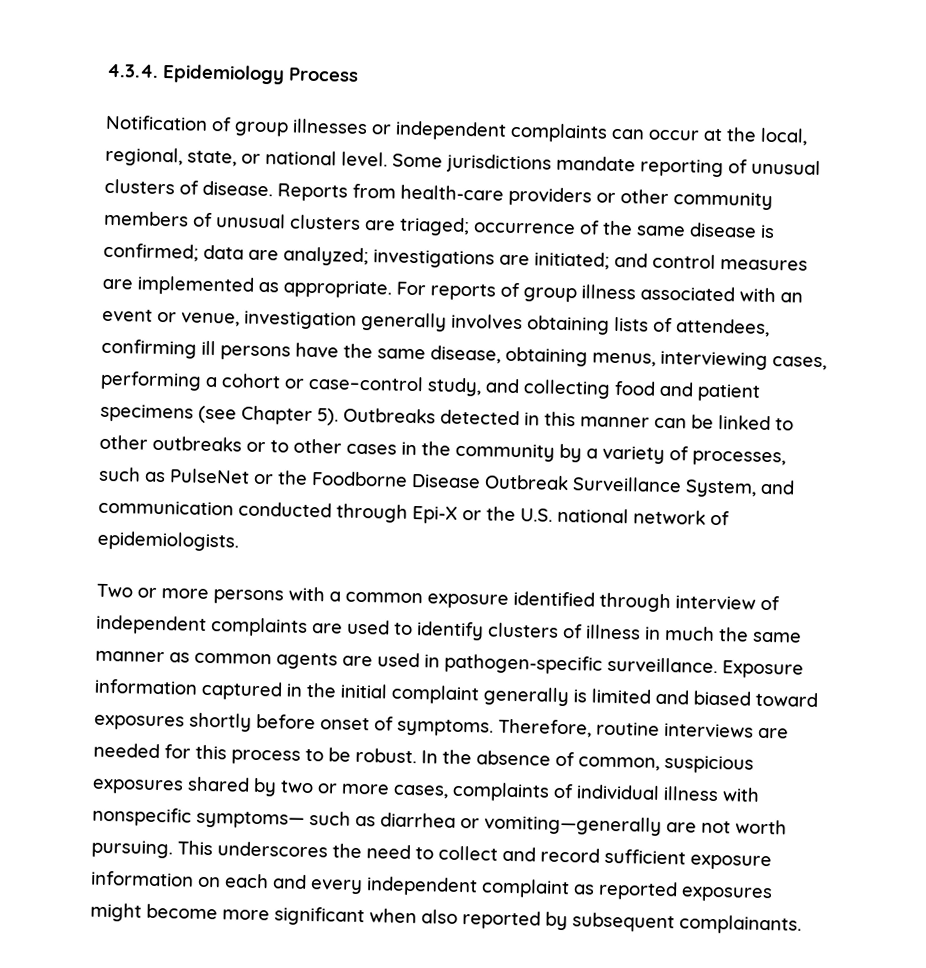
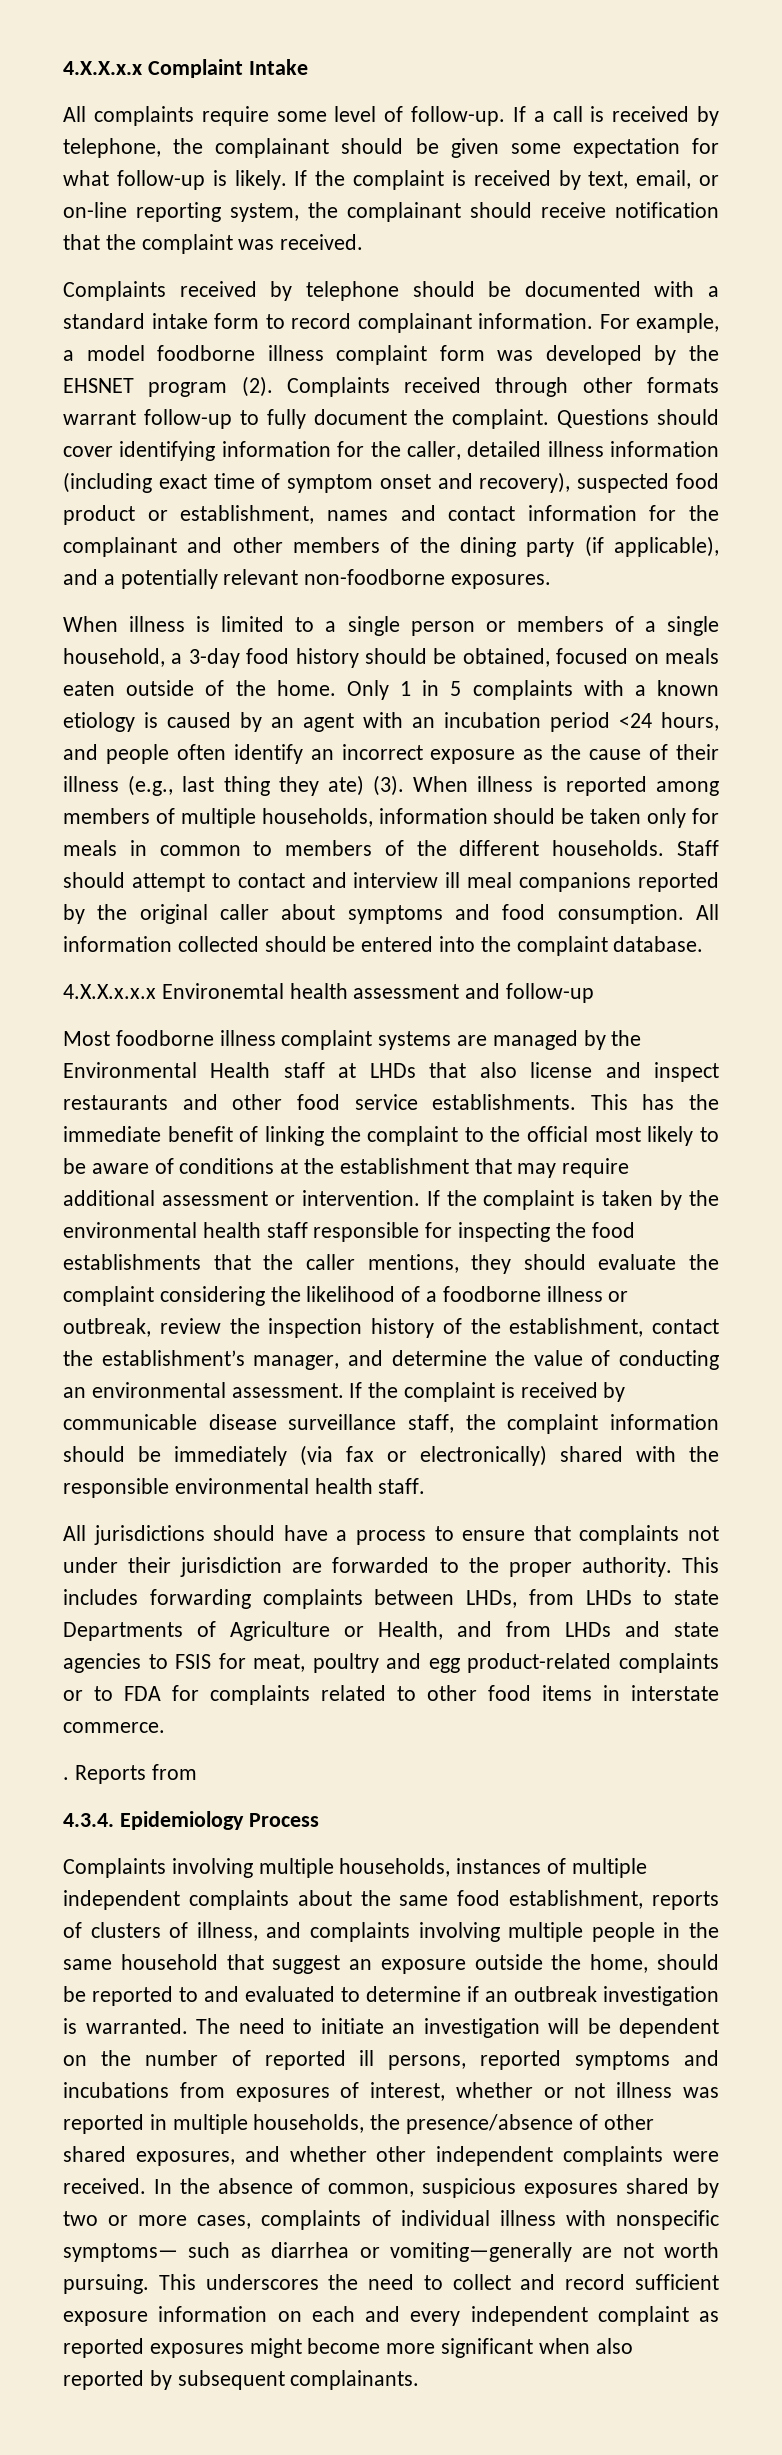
+ 4.X.X.x.x Complaint Intake
+ All complaints require some level of follow-up. If a call is received by telephone, the complainant should be given some expectation for what follow-up is likely. If the complaint is received by text, email, or on-line reporting system, the complainant should receive notification that the complaint was received.
+ Complaints received by telephone should be documented with a standard intake form to record complainant information. For example, a model foodborne illness complaint form was developed by the EHSNET program (2). Complaints received through other formats warrant follow-up to fully document the complaint. Questions should cover identifying information for the caller, detailed illness information (including exact time of symptom onset and recovery), suspected food product or establishment, names and contact information for the complainant and other members of the dining party (if applicable), and a potentially relevant non-foodborne exposures.
+ When illness is limited to a single person or members of a single household, a 3-day food history should be obtained, focused on meals eaten outside of the home. Only 1 in 5 complaints with a known etiology is caused by an agent with an incubation period <24 hours, and people often identify an incorrect exposure as the cause of their illness (e.g., last thing they ate) (3). When illness is reported among members of multiple households, information should be taken only for meals in common to members of the different households. Staff should attempt to contact and interview ill meal companions reported by the original caller about symptoms and food consumption. All information collected should be entered into the complaint database.
+ 4.X.X.x.x.x Environemtal health assessment and follow-up
+ Most foodborne illness complaint systems are managed by the Environmental Health staff at LHDs that also license and inspect restaurants and other food service establishments. This has the immediate benefit of linking the complaint to the official most likely to be aware of conditions at the establishment that may require additional assessment or intervention. If the complaint is taken by the environmental health staff responsible for inspecting the food establishments that the caller mentions, they should evaluate the complaint considering the likelihood of a foodborne illness or outbreak, review the inspection history of the establishment, contact the establishment’s manager, and determine the value of conducting an environmental assessment. If the complaint is received by communicable disease surveillance staff, the complaint information should be immediately (via fax or electronically) shared with the responsible environmental health staff.
+ All jurisdictions should have a process to ensure that complaints not under their jurisdiction are forwarded to the proper authority. This includes forwarding complaints between LHDs, from LHDs to state Departments of Agriculture or Health, and from LHDs and state agencies to FSIS for meat, poultry and egg product-related complaints or to FDA for complaints related to other food items in interstate commerce.
+ . Reports from
  4.3.4. Epidemiology Process
- Notification of group illnesses or independent complaints can occur at the local, regional, state, or national level. Some jurisdictions mandate reporting of unusual clusters of disease. Reports from health-care providers or other community members of unusual clusters are triaged; occurrence of the same disease is confirmed; data are analyzed; investigations are initiated; and control measures are implemented as appropriate. For reports of group illness associated with an event or venue, investigation generally involves obtaining lists of attendees, confirming ill persons have the same disease, obtaining menus, interviewing cases, performing a cohort or case–control study, and collecting food and patient specimens (see Chapter 5). Outbreaks detected in this manner can be linked to other outbreaks or to other cases in the community by a variety of processes, such as PulseNet or the Foodborne Disease Outbreak Surveillance System, and communication conducted through Epi-X or the U.S. national network of epidemiologists.
- Two or more persons with a common exposure identified through interview of independent complaints are used to identify clusters of illness in much the same manner as common agents are used in pathogen-specific surveillance. Exposure information captured in the initial complaint generally is limited and biased toward exposures shortly before onset of symptoms. Therefore, routine interviews are needed for this process to be robust.
+ Complaints involving multiple households, instances of multiple independent complaints about the same food establishment, reports of clusters of illness, and complaints involving multiple people in the same household that suggest an exposure outside the home, should be reported to and evaluated to determine if an outbreak investigation is warranted. The need to initiate an investigation will be dependent on the number of reported ill persons, reported symptoms and incubations from exposures of interest, whether or not illness was reported in multiple households, the presence/absence of other shared exposures, and whether other independent complaints were received.

